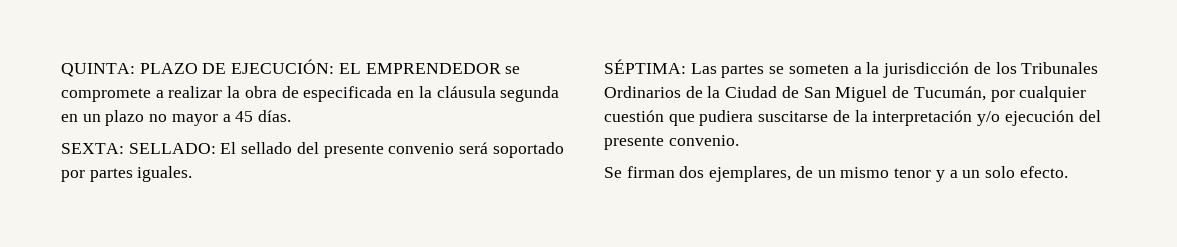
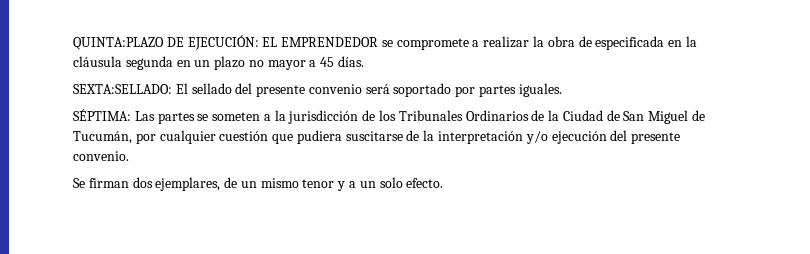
- QUINTA: PLAZO DE EJECUCIÓN: EL EMPRENDEDOR se compromete a realizar la obra de especificada en la cláusula segunda en un plazo no mayor a 45 días.
+ QUINTA:PLAZO DE EJECUCIÓN: EL EMPRENDEDOR se compromete a realizar la obra de especificada en la cláusula segunda en un plazo no mayor a 45 días.
- SEXTA: SELLADO: El sellado del presente convenio será soportado por partes iguales.
+ SEXTA:SELLADO: El sellado del presente convenio será soportado por partes iguales.

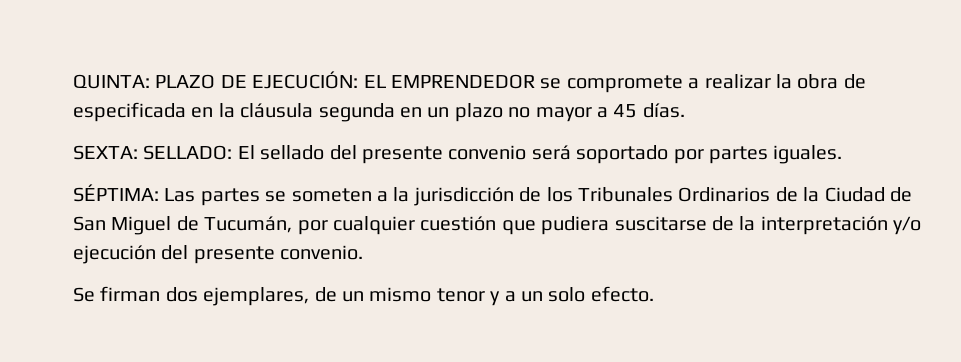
- QUINTA:PLAZO DE EJECUCIÓN: EL EMPRENDEDOR se compromete a realizar la obra de especificada en la cláusula segunda en un plazo no mayor a 45 días.
+ QUINTA: PLAZO DE EJECUCIÓN: EL EMPRENDEDOR se compromete a realizar la obra de especificada en la cláusula segunda en un plazo no mayor a 45 días.
- SEXTA:SELLADO: El sellado del presente convenio será soportado por partes iguales.
+ SEXTA: SELLADO: El sellado del presente convenio será soportado por partes iguales.

